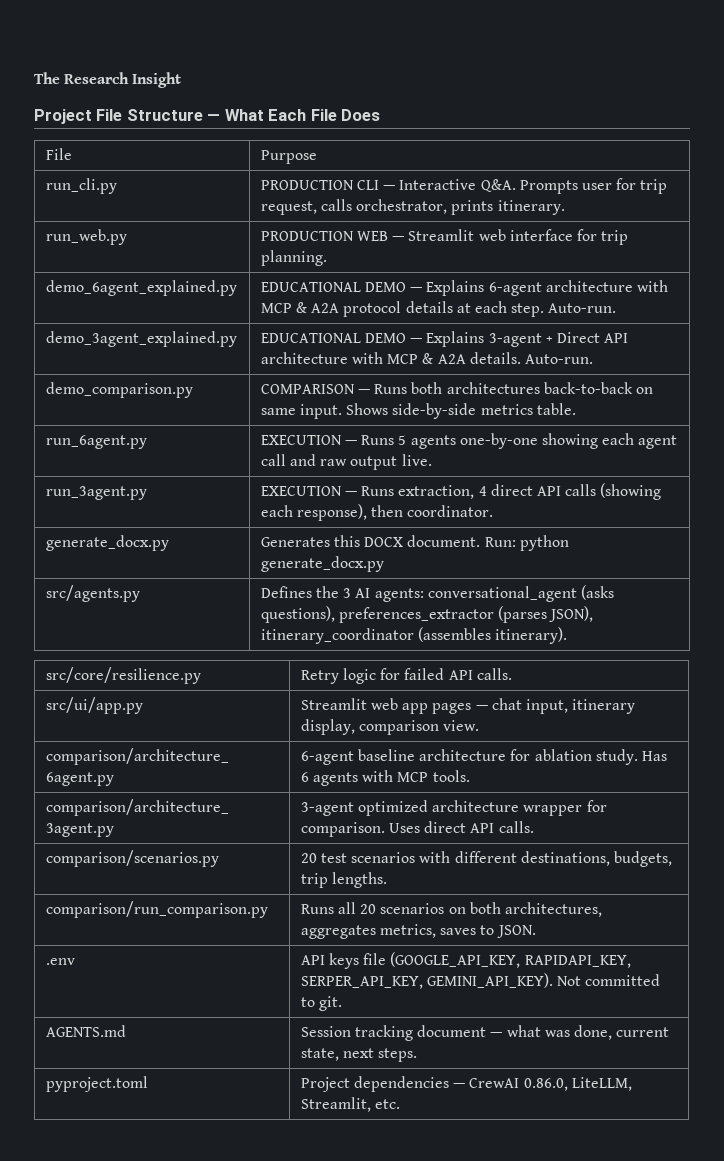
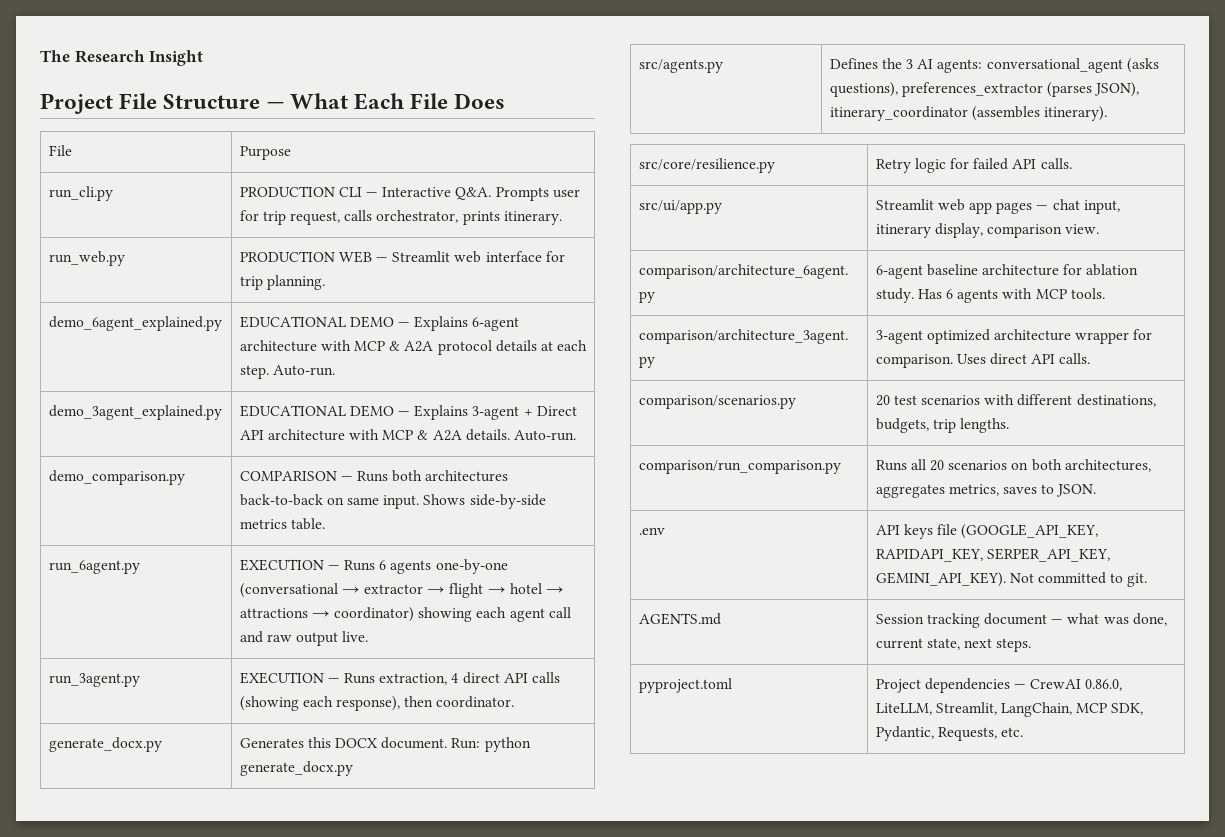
- run_6agent.py | EXECUTION — Runs 5 agents one-by-one showing each agent call and raw output live.
+ run_6agent.py | EXECUTION — Runs 6 agents one-by-one (conversational → extractor → flight → hotel → attractions → coordinator) showing each agent call and raw output live.
- pyproject.toml | Project dependencies — CrewAI 0.86.0, LiteLLM, Streamlit, etc.
+ pyproject.toml | Project dependencies — CrewAI 0.86.0, LiteLLM, Streamlit, LangChain, MCP SDK, Pydantic, Requests, etc.

